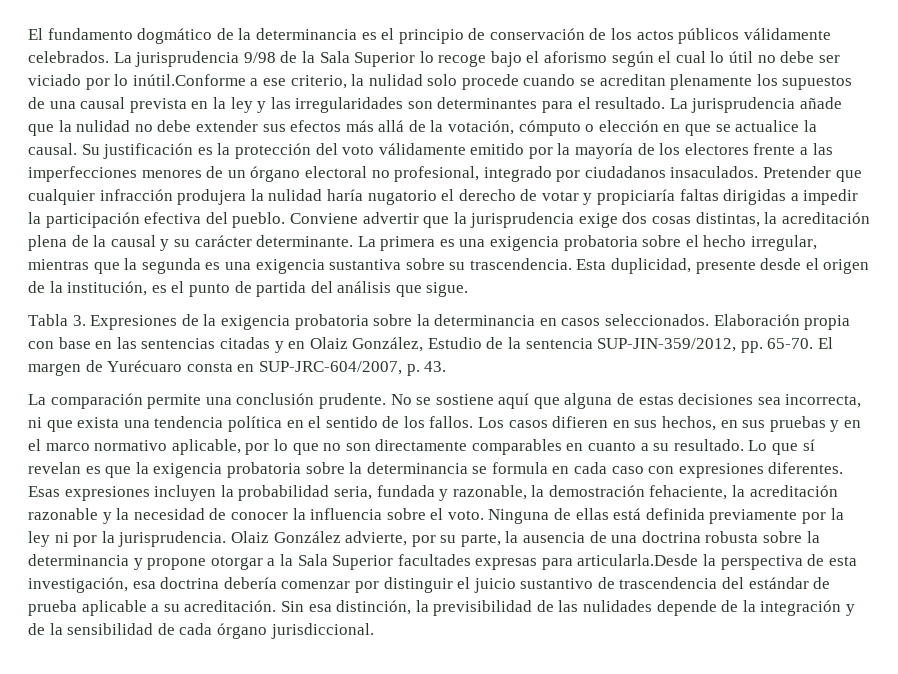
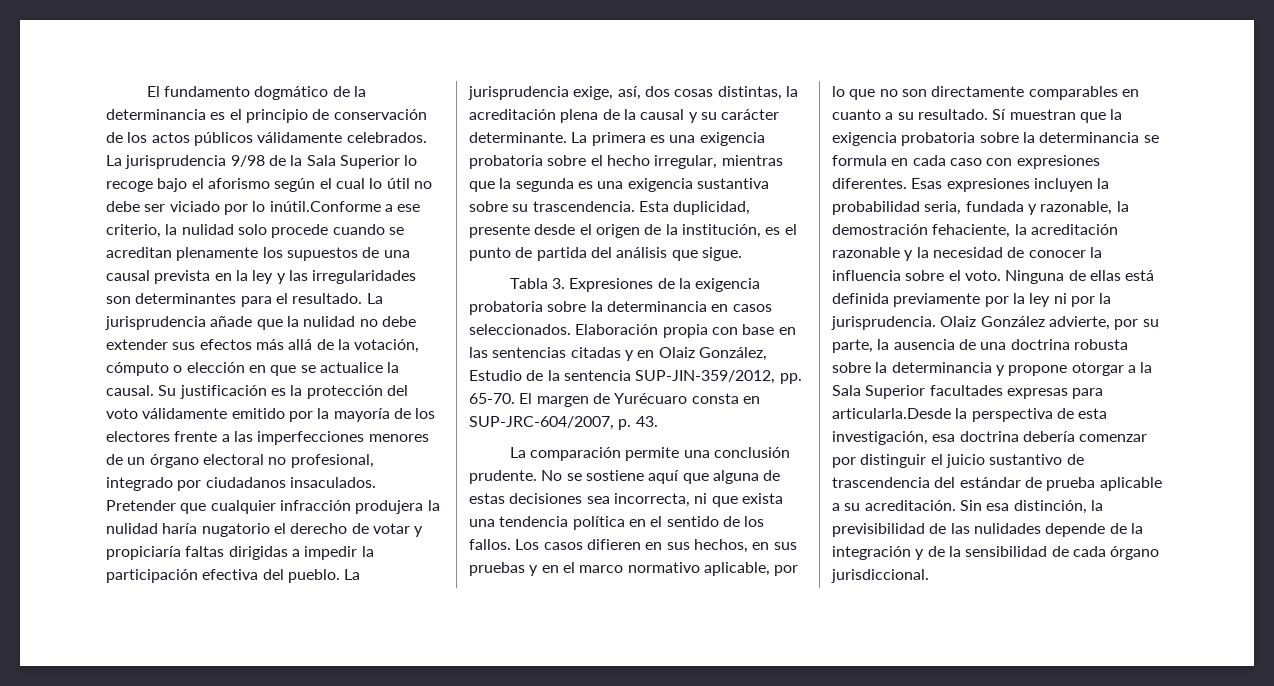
- Conviene advertir que la jurisprudencia exige dos cosas distintas, la acreditación plena de la causal y su carácter determinante.
+ La jurisprudencia exige, así, dos cosas distintas, la acreditación plena de la causal y su carácter determinante.
- Lo que sí revelan es que la exigencia probatoria sobre la determinancia se formula en cada caso con expresiones diferentes.
+ Sí muestran que la exigencia probatoria sobre la determinancia se formula en cada caso con expresiones diferentes.

